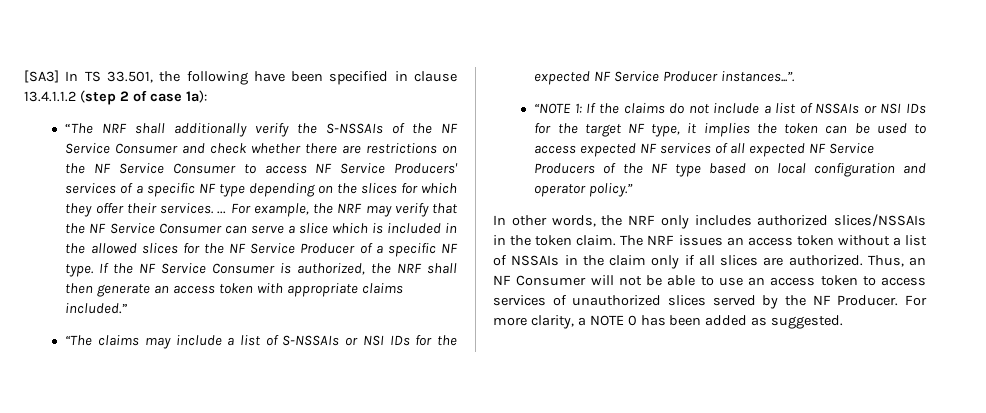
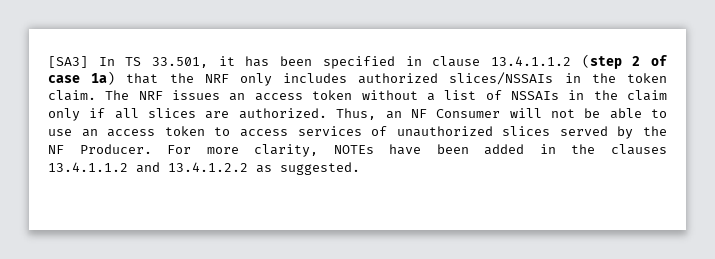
- [SA3] In TS 33.501, the following have been specified in clause 13.4.1.1.2 (step 2 of case 1a):
- “The NRF shall additionally verify the S-NSSAIs of the NF Service Consumer and check whether there are restrictions on the NF Service Consumer to access NF Service Producers' services of a specific NF type depending on the slices for which they offer their services. ... For example, the NRF may verify that the NF Service Consumer can serve a slice which is included in the allowed slices for the NF Service Producer of a specific NF type. If the NF Service Consumer is authorized, the NRF shall then generate an access token with appropriate claims included.”
- “The claims may include a list of S-NSSAIs or NSI IDs for the expected NF Service Producer instances...”.
- “NOTE 1: If the claims do not include a list of NSSAIs or NSI IDs for the target NF type, it implies the token can be used to access expected NF services of all expected NF Service Producers of the NF type based on local configuration and operator policy.”
- In other words, the NRF only includes authorized slices/NSSAIs in the token claim.
+ [SA3] In TS 33.501, it has been specified in clause 13.4.1.1.2 (step 2 of case 1a) that the NRF only includes authorized slices/NSSAIs in the token claim.
- For more clarity, a NOTE 0 has been added as suggested.
+ For more clarity, NOTEs have been added in the clauses 13.4.1.1.2 and 13.4.1.2.2 as suggested.

